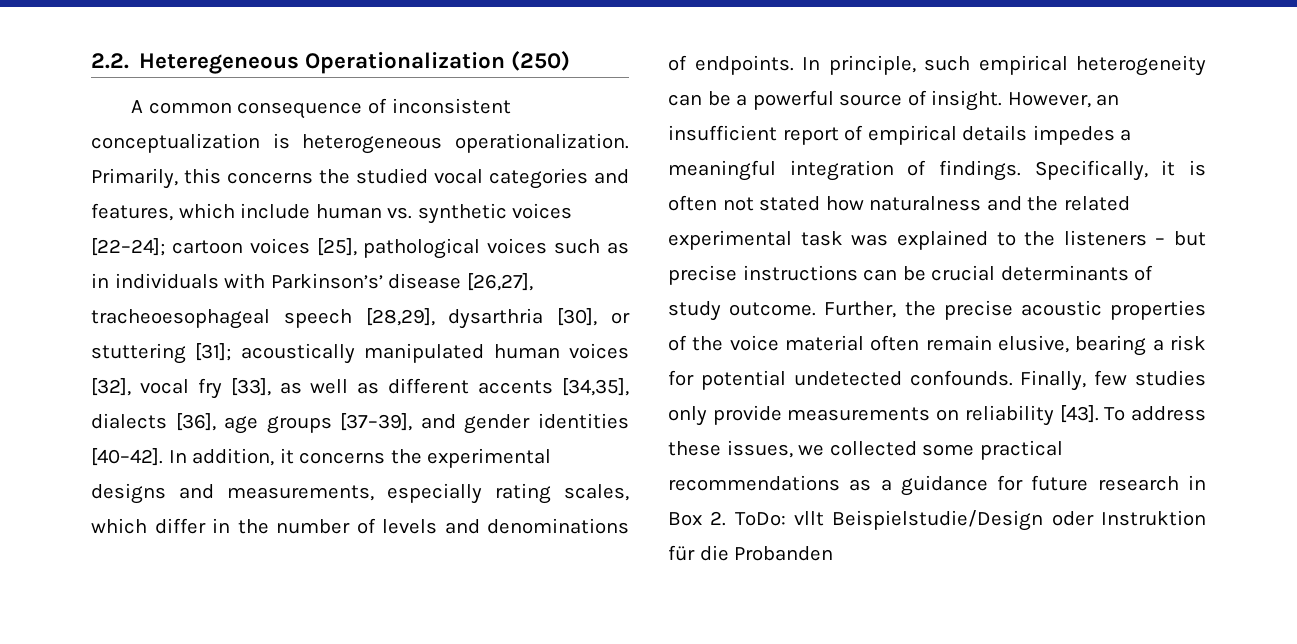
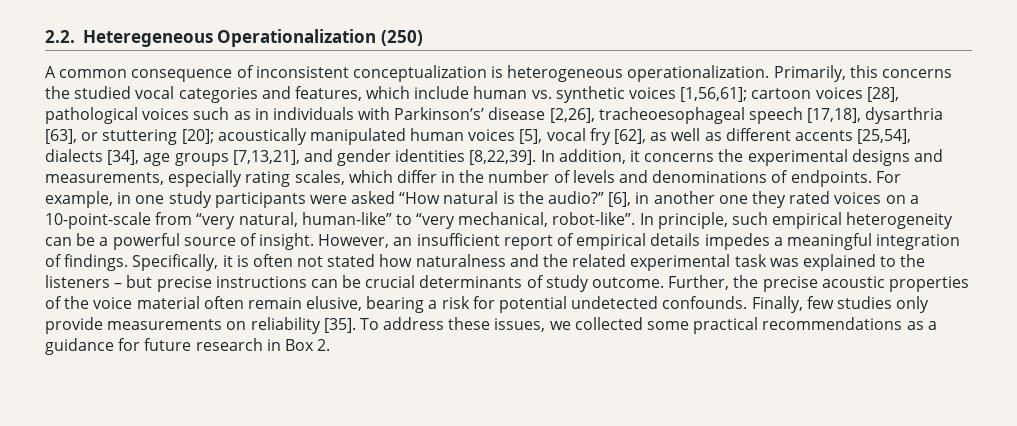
- Primarily, this concerns the studied vocal categories and features, which include human vs. synthetic voices [22–24]; cartoon voices [25], pathological voices such as in individuals with Parkinson’s’ disease [26,27], tracheoesophageal speech [28,29], dysarthria [30], or stuttering [31]; acoustically manipulated human voices [32], vocal fry [33], as well as different accents [34,35], dialects [36], age groups [37–39], and gender identities [40–42].
+ Primarily, this concerns the studied vocal categories and features, which include human vs. synthetic voices [1,56,61]; cartoon voices [28], pathological voices such as in individuals with Parkinson’s’ disease [2,26], tracheoesophageal speech [17,18], dysarthria [63], or stuttering [20]; acoustically manipulated human voices [5], vocal fry [62], as well as different accents [25,54], dialects [34], age groups [7,13,21], and gender identities [8,22,39].
+ For example, in one study participants were asked “How natural is the audio?” [6], in another one they rated voices on a 10-point-scale from “very natural, human-like” to “very mechanical, robot-like”.
- Finally, few studies only provide measurements on reliability [43].
+ Finally, few studies only provide measurements on reliability [35].
- To address these issues, we collected some practical recommendations as a guidance for future research in Box 2. ToDo: vllt Beispielstudie/Design oder Instruktion für die Probanden
+ To address these issues, we collected some practical recommendations as a guidance for future research in Box 2.

